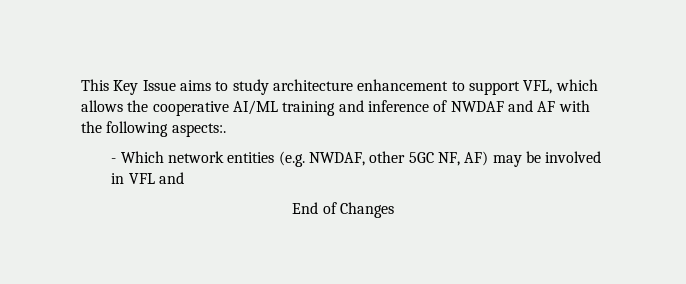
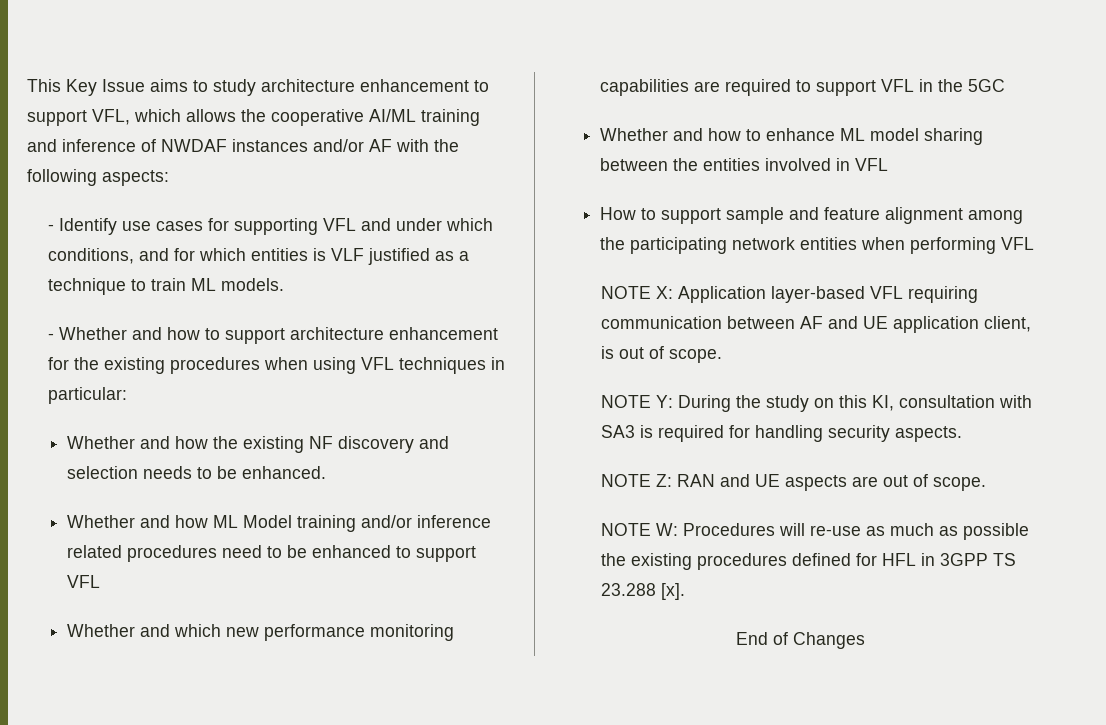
- This Key Issue aims to study architecture enhancement to support VFL, which allows the cooperative AI/ML training and inference of NWDAF and AF with the following aspects:.
- - Which network entities (e.g. NWDAF, other 5GC NF, AF) may be involved in VFL and
+ This Key Issue aims to study architecture enhancement to support VFL, which allows the cooperative AI/ML training and inference of NWDAF instances and/or AF with the following aspects:
+ - Identify use cases for supporting VFL and under which conditions, and for which entities is VLF justified as a technique to train ML models.
+ - Whether and how to support architecture enhancement for the existing procedures when using VFL techniques in particular:
+ Whether and how the existing NF discovery and selection needs to be enhanced.
+ Whether and how ML Model training and/or inference related procedures need to be enhanced to support VFL
+ Whether and which new performance monitoring capabilities are required to support VFL in the 5GC
+ Whether and how to enhance ML model sharing between the entities involved in VFL
+ How to support sample and feature alignment among the participating network entities when performing VFL
+ NOTE X: Application layer-based VFL requiring communication between AF and UE application client, is out of scope.
+ NOTE Y: During the study on this KI, consultation with SA3 is required for handling security aspects.
+ NOTE Z: RAN and UE aspects are out of scope.
+ NOTE W: Procedures will re-use as much as possible the existing procedures defined for HFL in 3GPP TS 23.288 [x].

